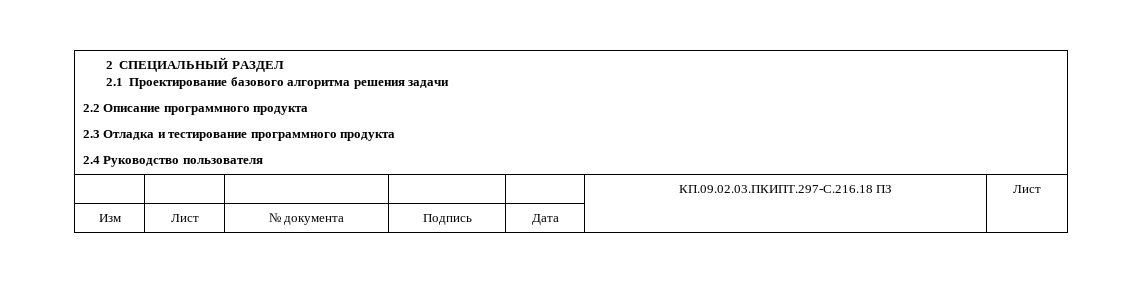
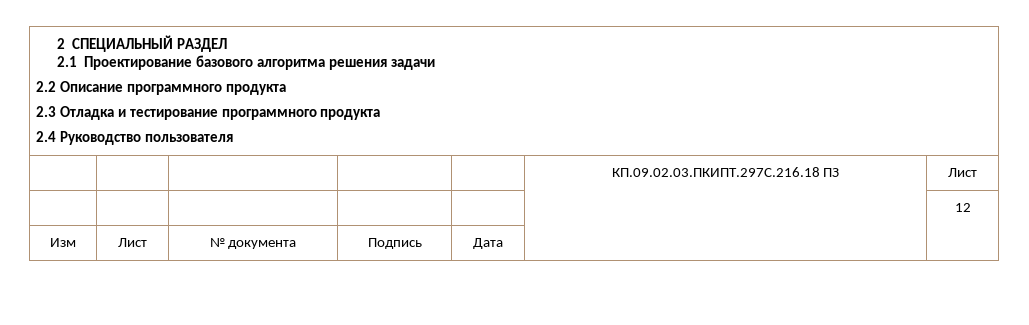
- | | | | | КП.09.02.03.ПКИПТ.297-С.216.18 ПЗ | Лист
+ | | | | | КП.09.02.03.ПКИПТ.297С.216.18 ПЗ | Лист
+ | | | | | | 12

